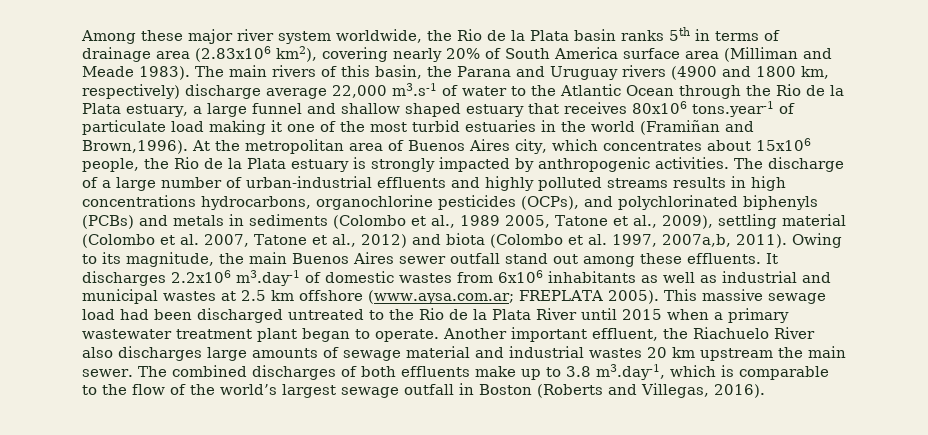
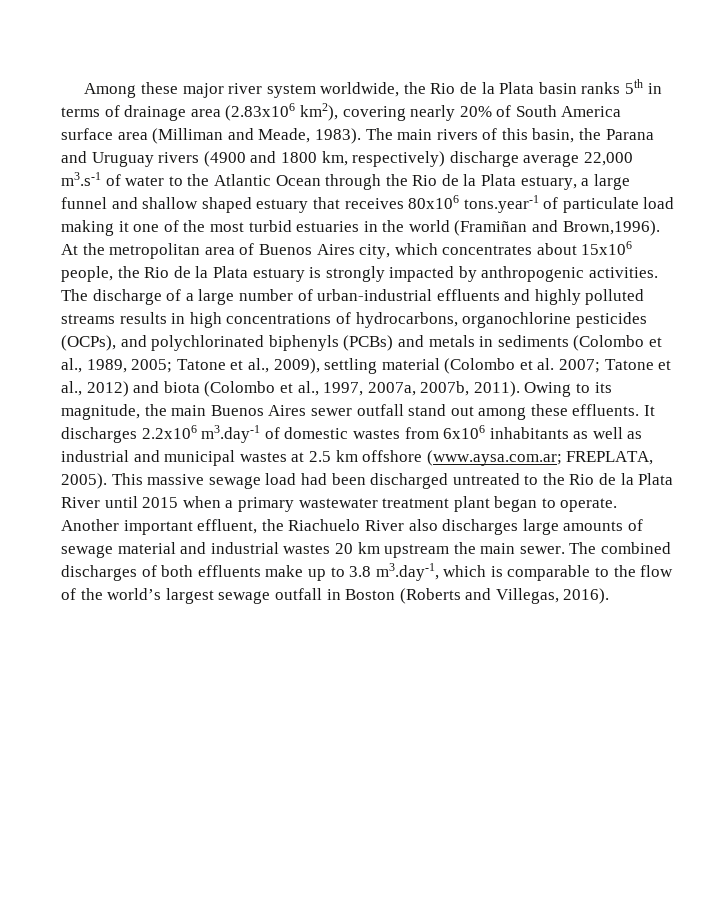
- Among these major river system worldwide, the Rio de la Plata basin ranks 5th in terms of drainage area (2.83x106 km2), covering nearly 20% of South America surface area (Milliman and Meade 1983).
+ Among these major river system worldwide, the Rio de la Plata basin ranks 5th in terms of drainage area (2.83x106 km2), covering nearly 20% of South America surface area (Milliman and Meade, 1983).
- The discharge of a large number of urban-industrial effluents and highly polluted streams results in high concentrations hydrocarbons, organochlorine pesticides (OCPs), and polychlorinated biphenyls (PCBs) and metals in sediments (Colombo et al., 1989 2005, Tatone et al., 2009), settling material (Colombo et al. 2007, Tatone et al., 2012) and biota (Colombo et al. 1997, 2007a,b, 2011).
+ The discharge of a large number of urban-industrial effluents and highly polluted streams results in high concentrations of hydrocarbons, organochlorine pesticides (OCPs), and polychlorinated biphenyls (PCBs) and metals in sediments (Colombo et al., 1989, 2005; Tatone et al., 2009), settling material (Colombo et al. 2007; Tatone et al., 2012) and biota (Colombo et al., 1997, 2007a, 2007b, 2011).
- It discharges 2.2x106 m3.day-1 of domestic wastes from 6x106 inhabitants as well as industrial and municipal wastes at 2.5 km offshore (www.aysa.com.ar; FREPLATA 2005).
+ It discharges 2.2x106 m3.day-1 of domestic wastes from 6x106 inhabitants as well as industrial and municipal wastes at 2.5 km offshore (www.aysa.com.ar; FREPLATA, 2005).

